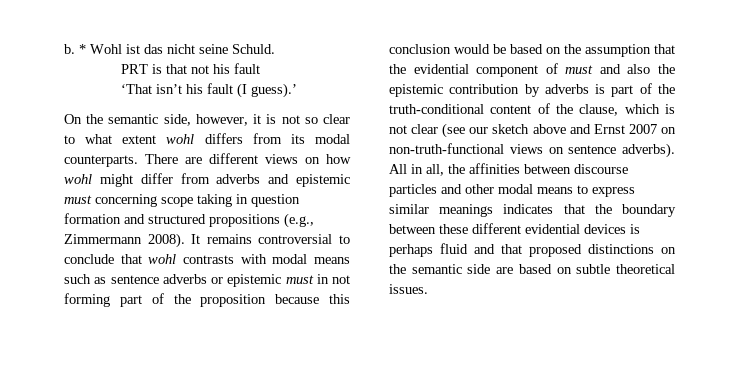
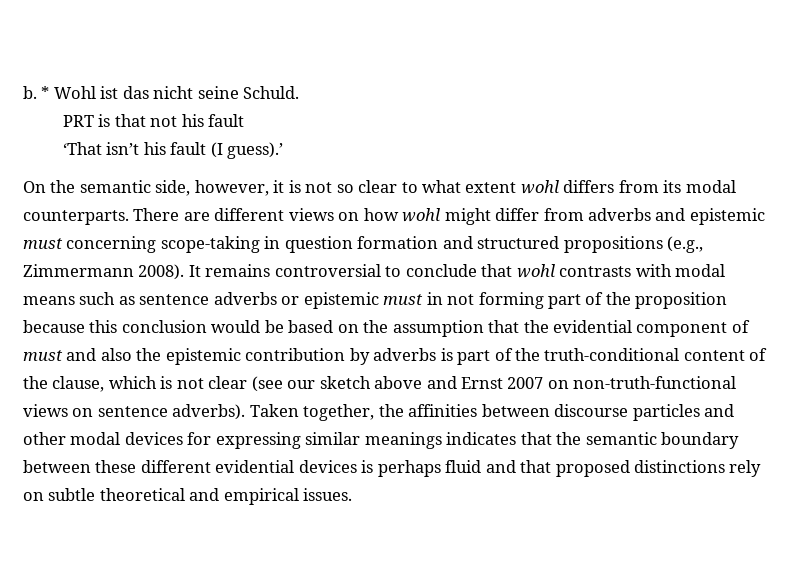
- There are different views on how wohl might differ from adverbs and epistemic must concerning scope taking in question formation and structured propositions (e.g., Zimmermann 2008).
+ There are different views on how wohl might differ from adverbs and epistemic must concerning scope-taking in question formation and structured propositions (e.g., Zimmermann 2008).
- All in all, the affinities between discourse particles and other modal means to express similar meanings indicates that the boundary between these different evidential devices is perhaps fluid and that proposed distinctions on the semantic side are based on subtle theoretical issues.
+ Taken together, the affinities between discourse particles and other modal devices for expressing similar meanings indicates that the semantic boundary between these different evidential devices is perhaps fluid and that proposed distinctions rely on subtle theoretical and empirical issues.

